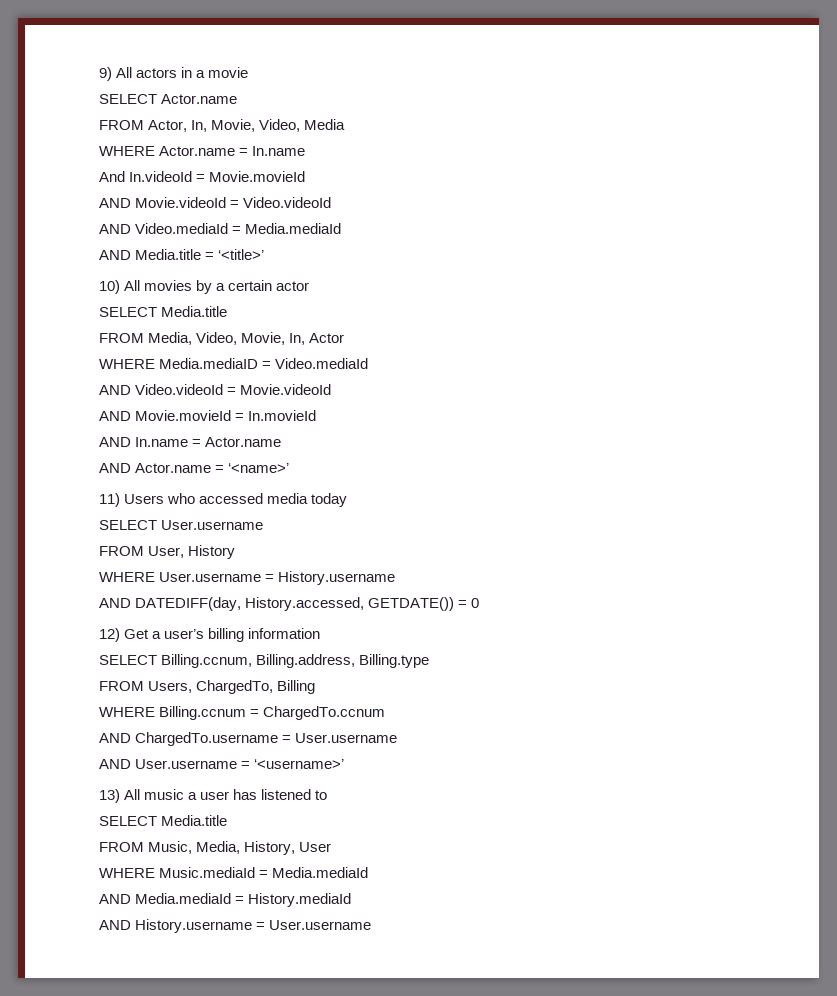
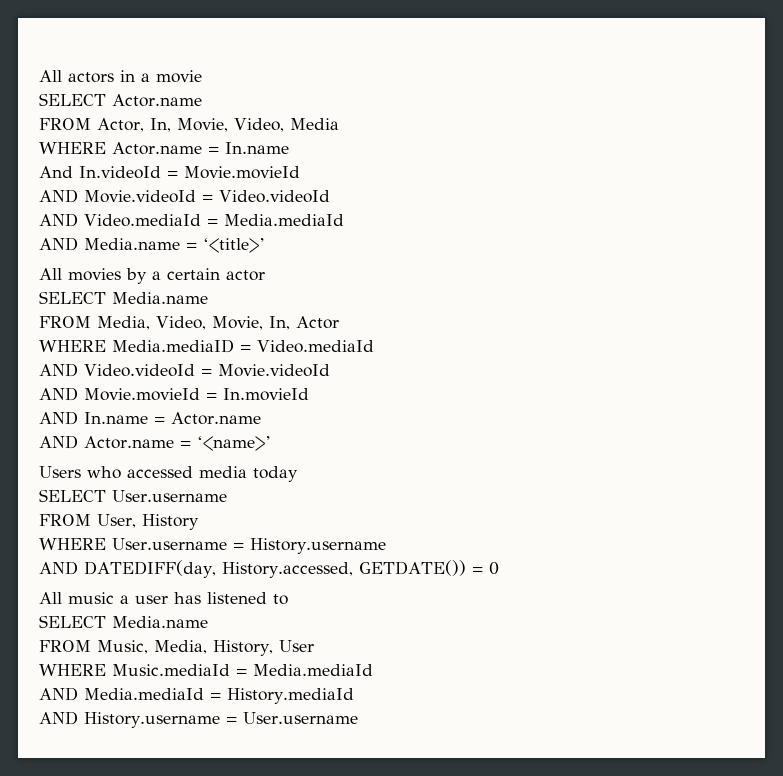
- 9) All actors in a movie
+ All actors in a movie
- AND Media.title = ‘<title>’
+ AND Media.name = ‘<title>’
- 10) All movies by a certain actor
- SELECT Media.title
+ All movies by a certain actor
+ SELECT Media.name
- 11) Users who accessed media today
+ Users who accessed media today
- 12) Get a user’s billing information
- SELECT Billing.ccnum, Billing.address, Billing.type
- FROM Users, ChargedTo, Billing
- WHERE Billing.ccnum = ChargedTo.ccnum
- AND ChargedTo.username = User.username
- AND User.username = ‘<username>’
- 13) All music a user has listened to
- SELECT Media.title
+ All music a user has listened to
+ SELECT Media.name

